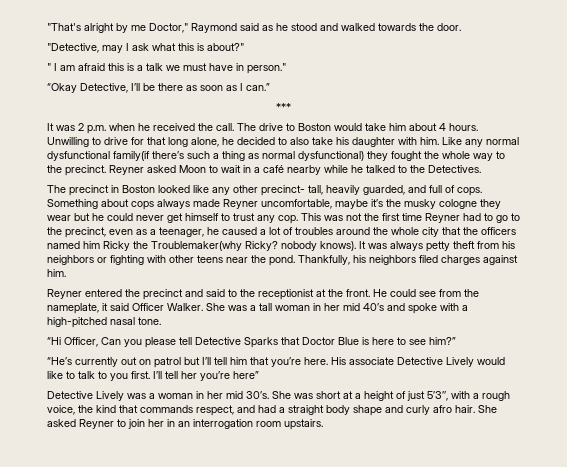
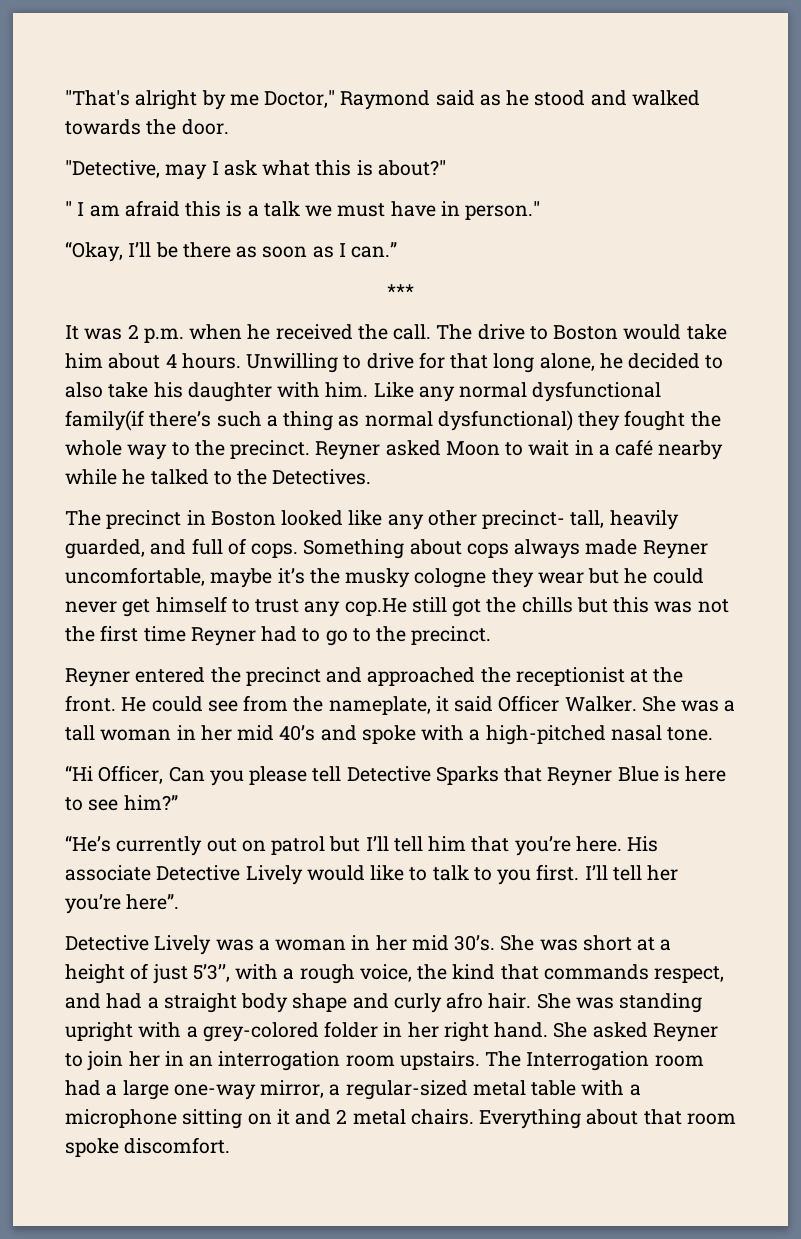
- “Okay Detective, I’ll be there as soon as I can.”
+ “Okay, I’ll be there as soon as I can.”
- Something about cops always made Reyner uncomfortable, maybe it’s the musky cologne they wear but he could never get himself to trust any cop. This was not the first time Reyner had to go to the precinct, even as a teenager, he caused a lot of troubles around the whole city that the officers named him Ricky the Troublemaker(why Ricky? nobody knows). It was always petty theft from his neighbors or fighting with other teens near the pond. Thankfully, his neighbors filed charges against him.
+ Something about cops always made Reyner uncomfortable, maybe it’s the musky cologne they wear but he could never get himself to trust any cop.He still got the chills but this was not the first time Reyner had to go to the precinct.
- Reyner entered the precinct and said to the receptionist at the front.
+ Reyner entered the precinct and approached the receptionist at the front.
- “Hi Officer, Can you please tell Detective Sparks that Doctor Blue is here to see him?”
+ “Hi Officer, Can you please tell Detective Sparks that Reyner Blue is here to see him?”
- I’ll tell her you’re here”
+ I’ll tell her you’re here”.
- She asked Reyner to join her in an interrogation room upstairs.
+ She was standing upright with a grey-colored folder in her right hand. She asked Reyner to join her in an interrogation room upstairs.
+ The Interrogation room had a large one-way mirror, a regular-sized metal table with a microphone sitting on it and 2 metal chairs. Everything about that room spoke discomfort.

